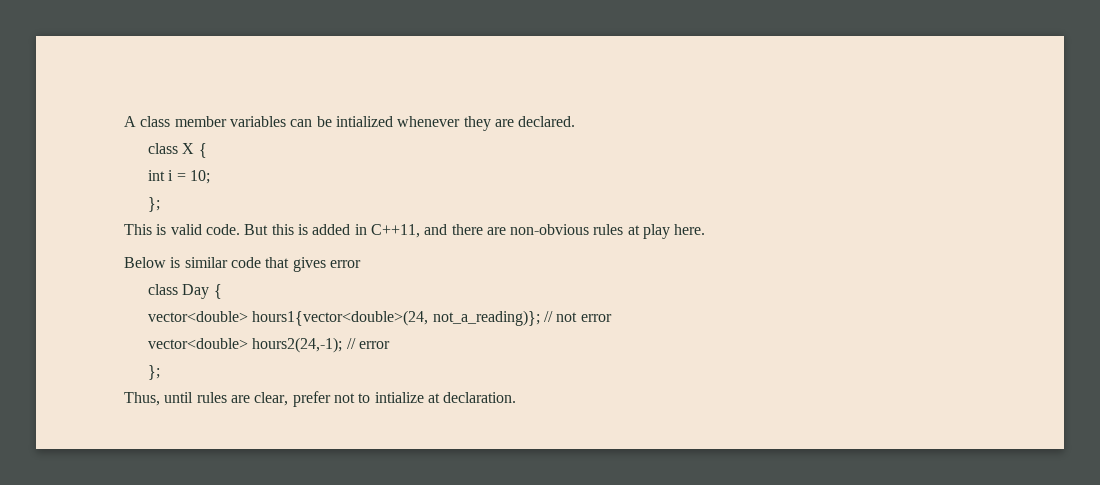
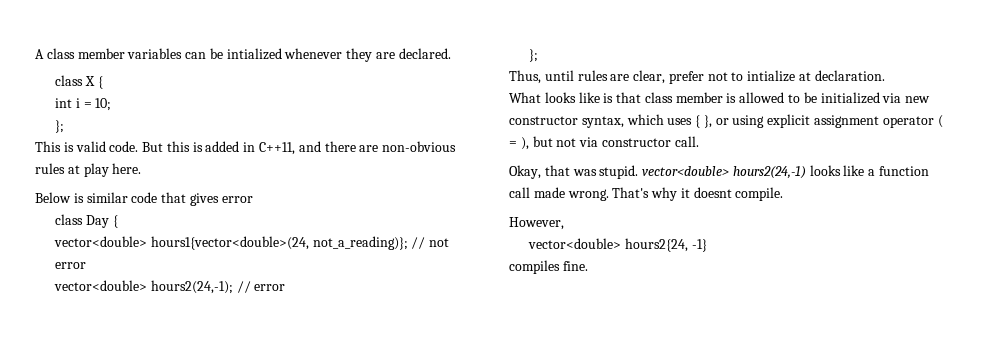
+ What looks like is that class member is allowed to be initialized via new constructor syntax, which uses { }, or using explicit assignment operator ( = ), but not via constructor call.
+ Okay, that was stupid. vector<double> hours2(24,-1) looks like a function call made wrong. That's why it doesnt compile.
+ However,
+ vector<double> hours2{24, -1}
+ compiles fine.

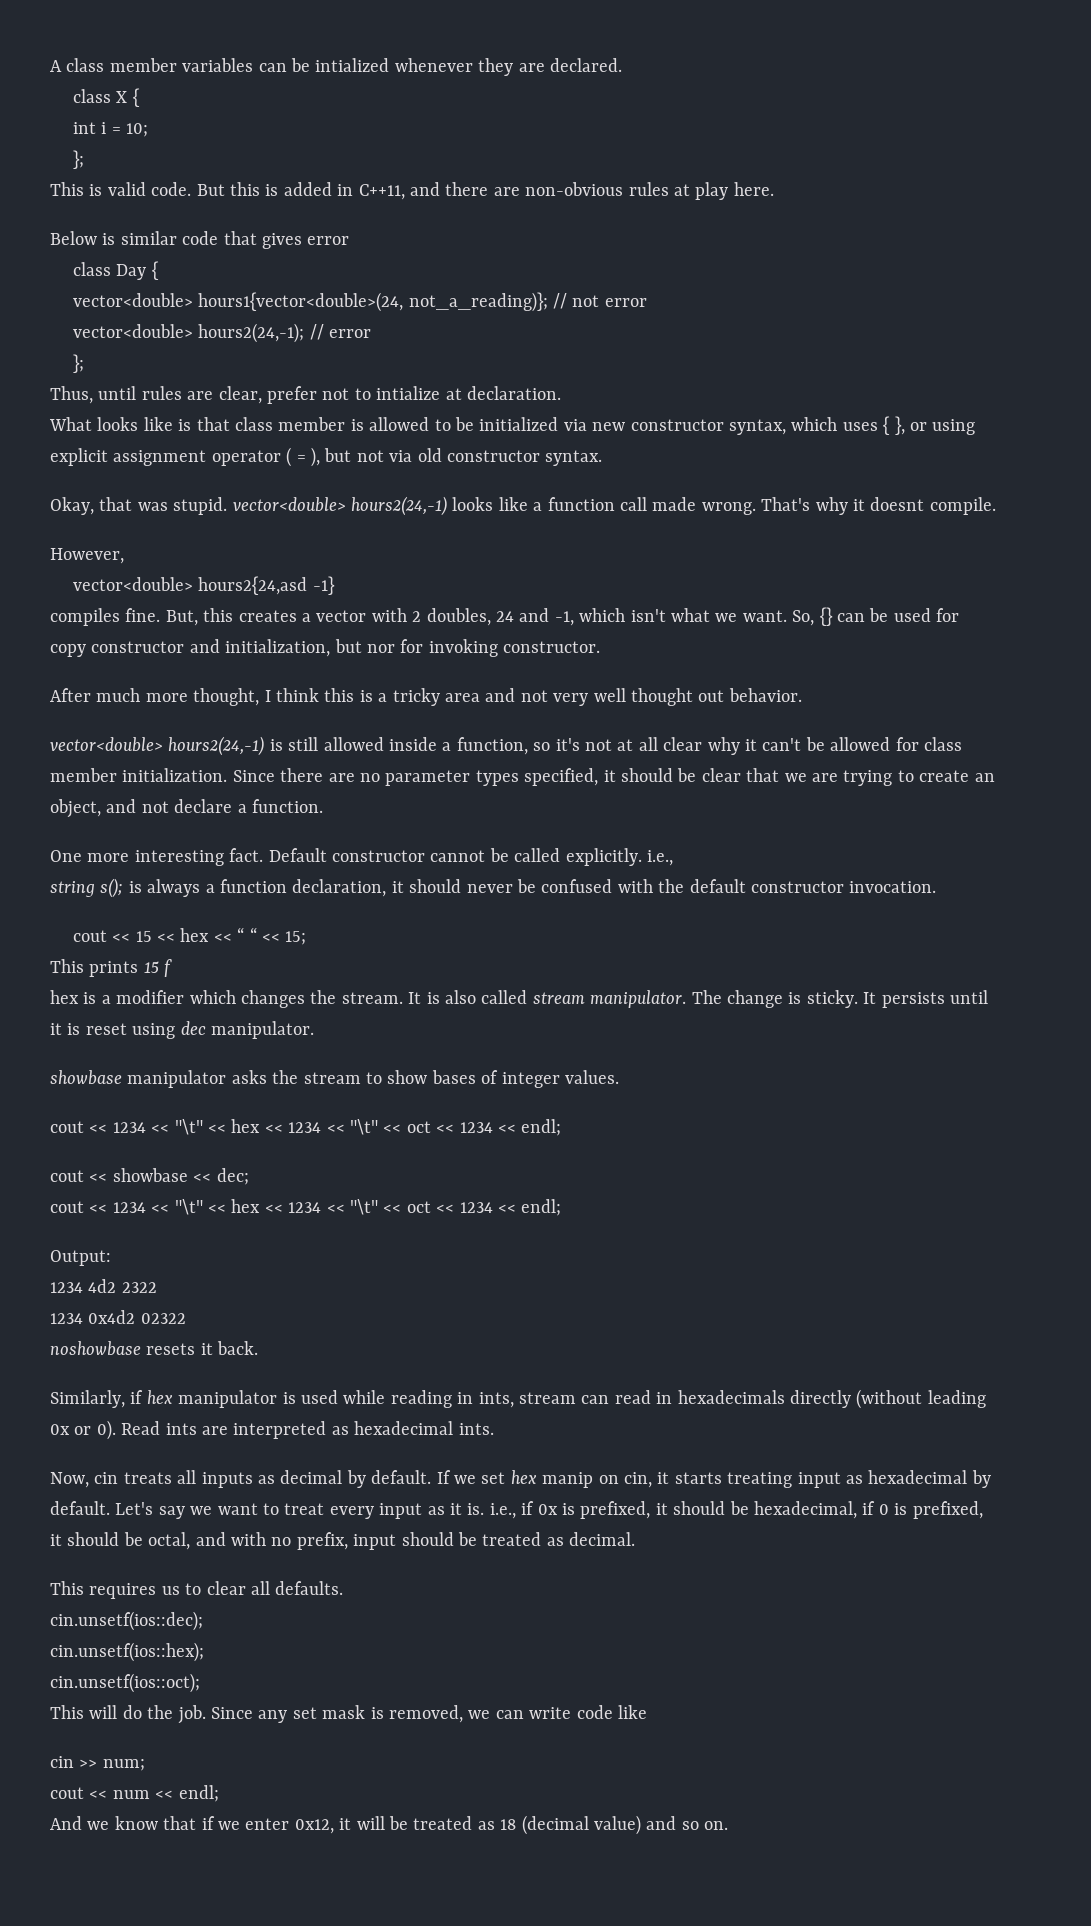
- What looks like is that class member is allowed to be initialized via new constructor syntax, which uses { }, or using explicit assignment operator ( = ), but not via constructor call.
+ What looks like is that class member is allowed to be initialized via new constructor syntax, which uses { }, or using explicit assignment operator ( = ), but not via old constructor syntax.
- vector<double> hours2{24, -1}
+ vector<double> hours2{24,asd -1}
+ But, this creates a vector with 2 doubles, 24 and -1, which isn't what we want. So, {} can be used for copy constructor and initialization, but nor for invoking constructor.
+ After much more thought, I think this is a tricky area and not very well thought out behavior.
+ vector<double> hours2(24,-1) is still allowed inside a function, so it's not at all clear why it can't be allowed for class member initialization. Since there are no parameter types specified, it should be clear that we are trying to create an object, and not declare a function.
+ One more interesting fact. Default constructor cannot be called explicitly. i.e.,
+ string s(); is always a function declaration, it should never be confused with the default constructor invocation.
+ cout << 15 << hex << “ “ << 15;
+ This prints 15 f
+ hex is a modifier which changes the stream. It is also called stream manipulator. The change is sticky. It persists until it is reset using dec manipulator.
+ showbase manipulator asks the stream to show bases of integer values.
+ cout << 1234 << "\t" << hex << 1234 << "\t" << oct << 1234 << endl;
+ cout << showbase << dec;
+ cout << 1234 << "\t" << hex << 1234 << "\t" << oct << 1234 << endl;
+ Output:
+ 1234 4d2 2322
+ 1234 0x4d2 02322
+ noshowbase resets it back.
+ Similarly, if hex manipulator is used while reading in ints, stream can read in hexadecimals directly (without leading 0x or 0). Read ints are interpreted as hexadecimal ints.
+ Now, cin treats all inputs as decimal by default. If we set hex manip on cin, it starts treating input as hexadecimal by default. Let's say we want to treat every input as it is. i.e., if 0x is prefixed, it should be hexadecimal, if 0 is prefixed, it should be octal, and with no prefix, input should be treated as decimal.
+ This requires us to clear all defaults.
+ cin.unsetf(ios::dec);
+ cin.unsetf(ios::hex);
+ cin.unsetf(ios::oct);
+ This will do the job. Since any set mask is removed, we can write code like
+ cin >> num;
+ cout << num << endl;
+ And we know that if we enter 0x12, it will be treated as 18 (decimal value) and so on.

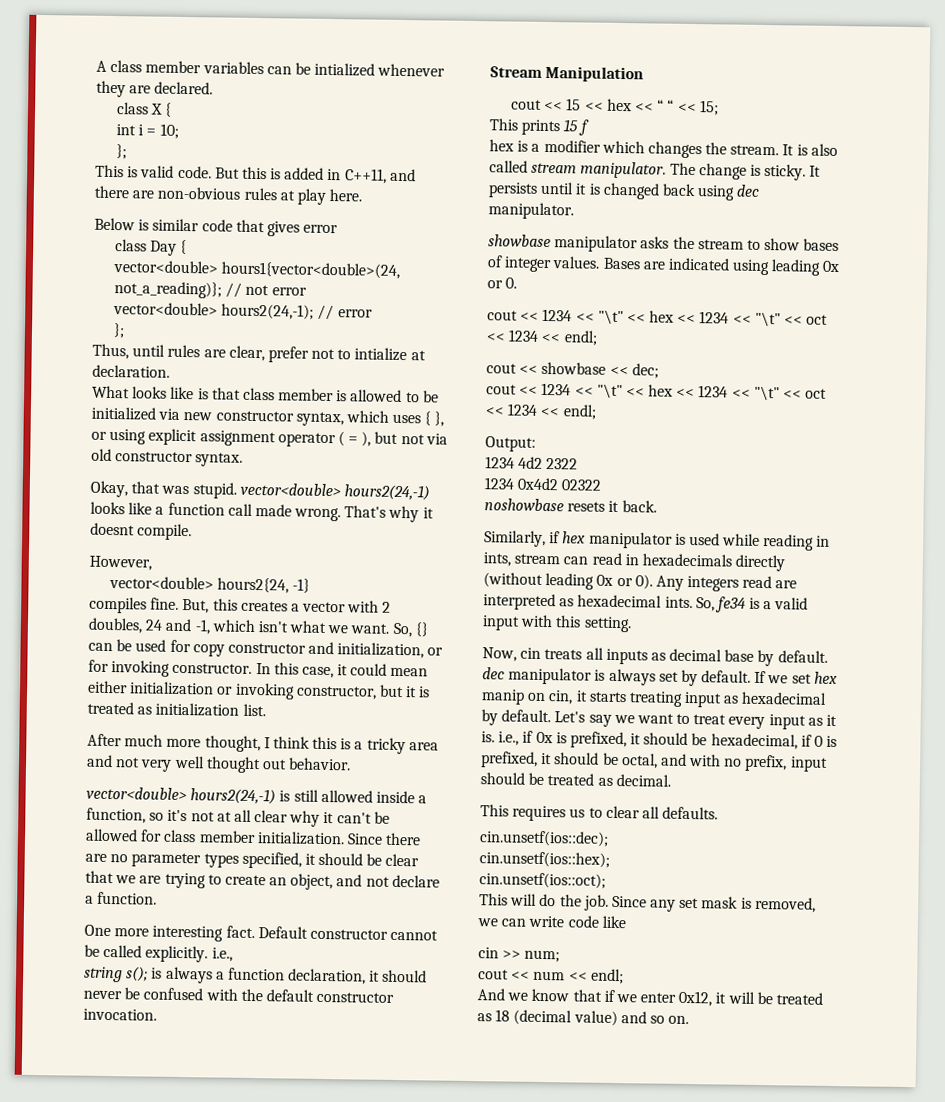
- vector<double> hours2{24,asd -1}
+ vector<double> hours2{24, -1}
- So, {} can be used for copy constructor and initialization, but nor for invoking constructor.
+ So, {} can be used for copy constructor and initialization, or for invoking constructor. In this case, it could mean either initialization or invoking constructor, but it is treated as initialization list.
+ Stream Manipulation
- It persists until it is reset using dec manipulator.
+ It persists until it is changed back using dec manipulator.
+ Bases are indicated using leading 0x or 0.
- Read ints are interpreted as hexadecimal ints.
+ Any integers read are interpreted as hexadecimal ints. So, fe34 is a valid input with this setting.
- Now, cin treats all inputs as decimal by default.
+ Now, cin treats all inputs as decimal base by default. dec manipulator is always set by default.

